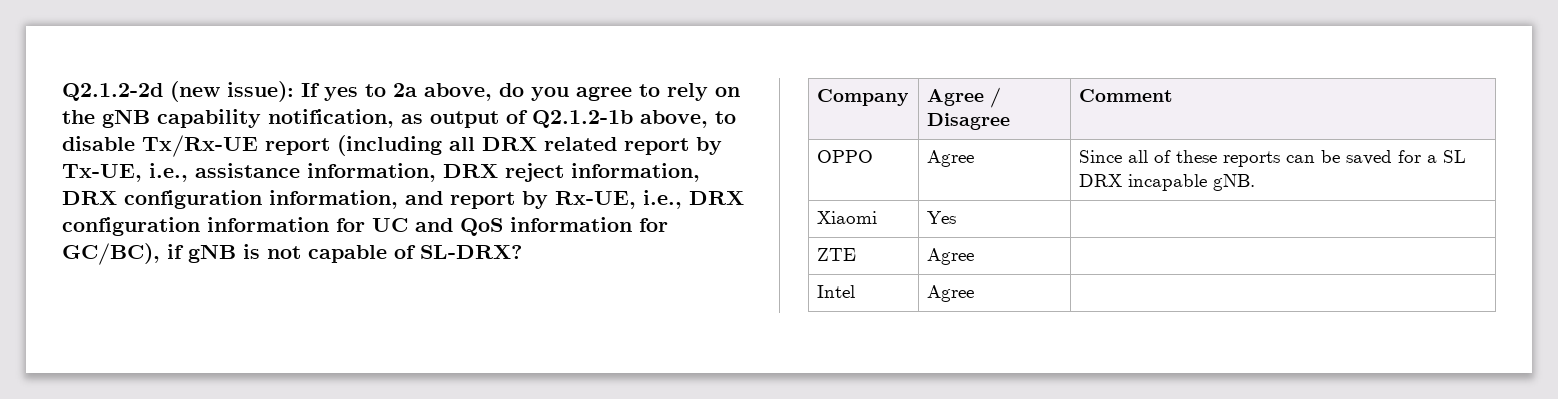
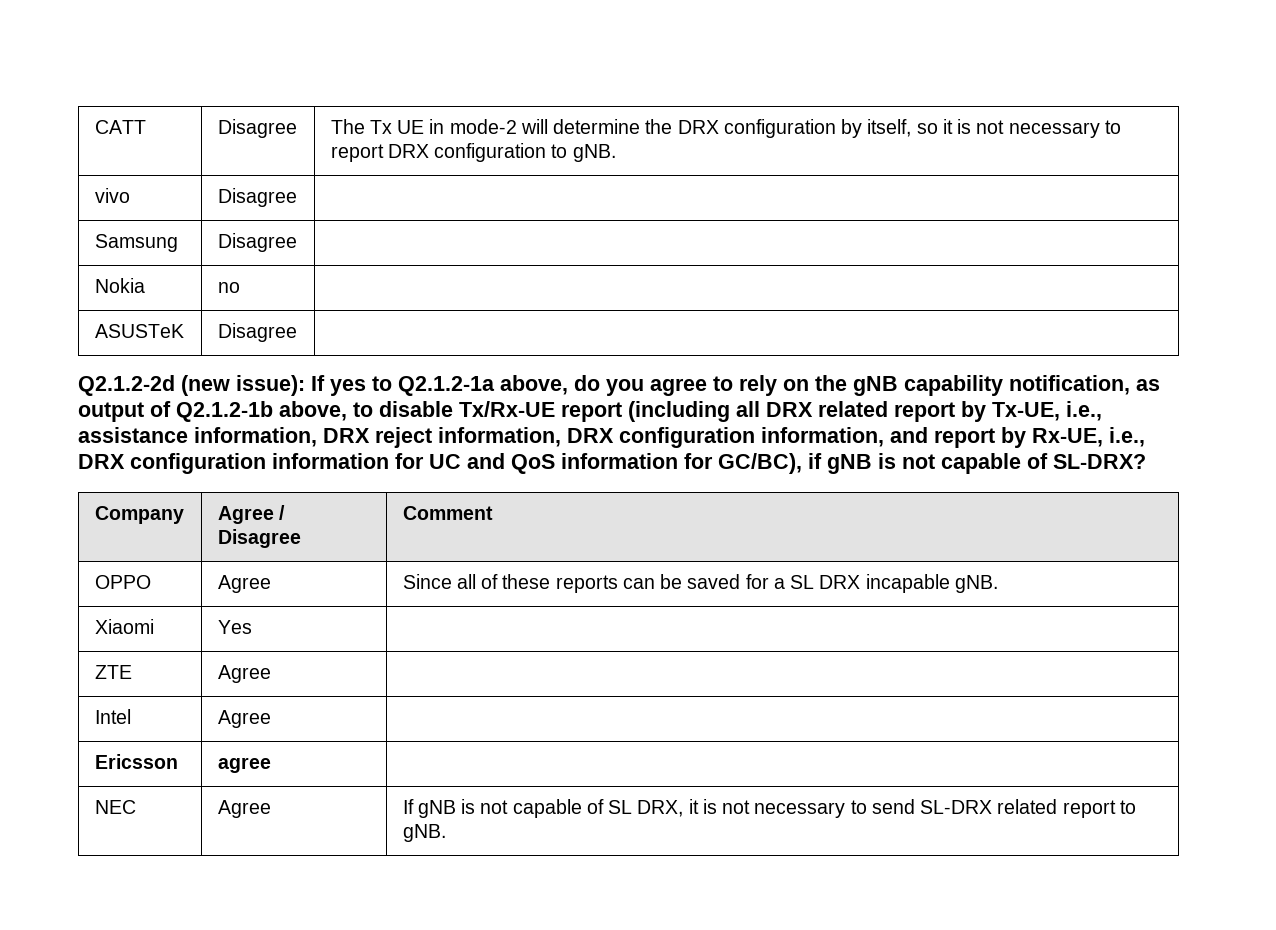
+ CATT | Disagree | The Tx UE in mode-2 will determine the DRX configuration by itself, so it is not necessary to report DRX configuration to gNB.
+ vivo | Disagree |
+ Samsung | Disagree |
+ Nokia | no |
+ ASUSTeK | Disagree |
- If yes to 2a above, do you agree to rely on the gNB capability notification, as output of Q2.1.2-1b above, to disable Tx/Rx-UE report (including all DRX related report by Tx-UE, i.e., assistance information, DRX reject information, DRX configuration information, and report by Rx-UE, i.e., DRX configuration information for UC and QoS information for GC/BC), if gNB is not capable of SL-DRX?
+ If yes to Q2.1.2-1a above, do you agree to rely on the gNB capability notification, as output of Q2.1.2-1b above, to disable Tx/Rx-UE report (including all DRX related report by Tx-UE, i.e., assistance information, DRX reject information, DRX configuration information, and report by Rx-UE, i.e., DRX configuration information for UC and QoS information for GC/BC), if gNB is not capable of SL-DRX?
+ Ericsson | agree |
+ NEC | Agree | If gNB is not capable of SL DRX, it is not necessary to send SL-DRX related report to gNB.

